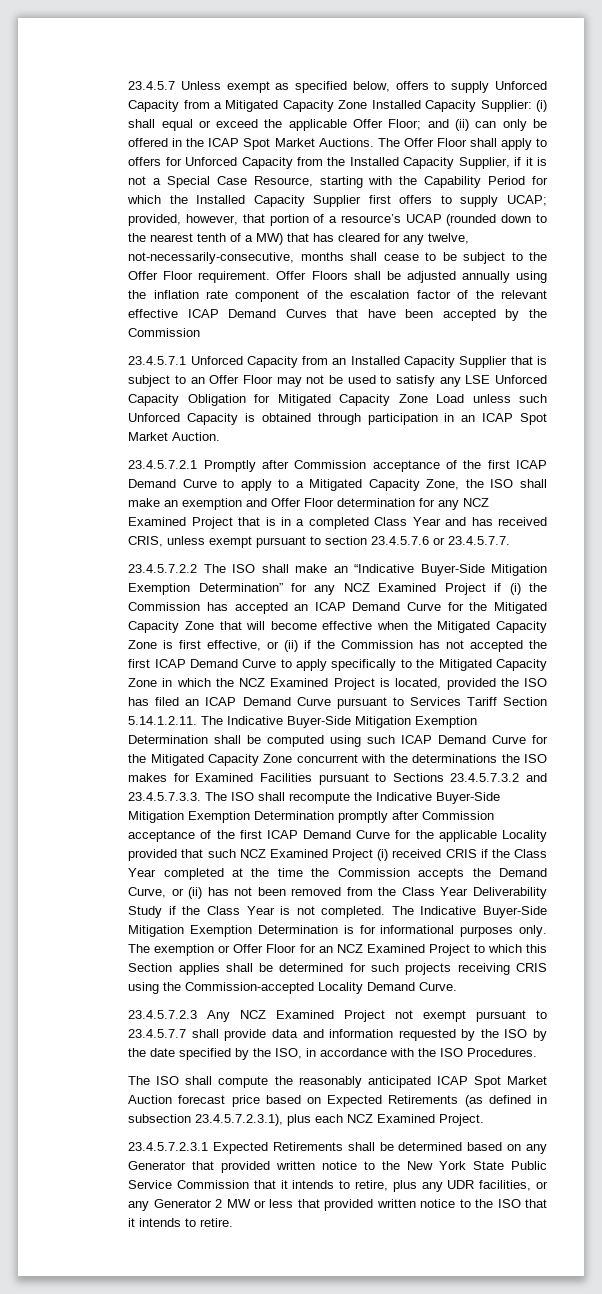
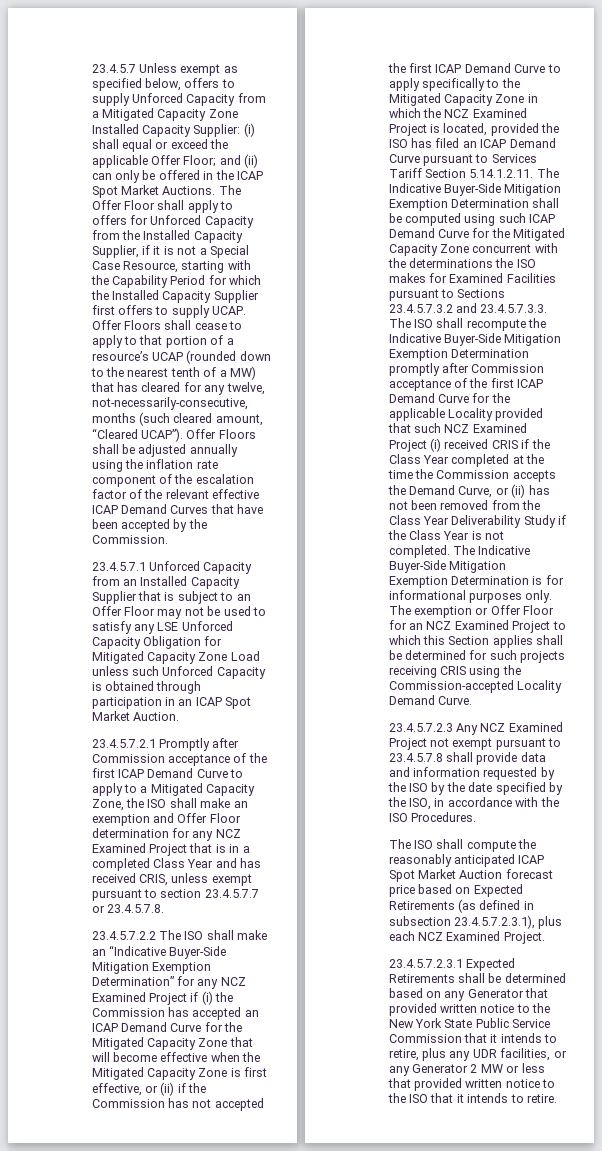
- The Offer Floor shall apply to offers for Unforced Capacity from the Installed Capacity Supplier, if it is not a Special Case Resource, starting with the Capability Period for which the Installed Capacity Supplier first offers to supply UCAP; provided, however, that portion of a resource’s UCAP (rounded down to the nearest tenth of a MW) that has cleared for any twelve, not-necessarily-consecutive, months shall cease to be subject to the Offer Floor requirement.
+ The Offer Floor shall apply to offers for Unforced Capacity from the Installed Capacity Supplier, if it is not a Special Case Resource, starting with the Capability Period for which the Installed Capacity Supplier first offers to supply UCAP. Offer Floors shall cease to apply to that portion of a resource’s UCAP (rounded down to the nearest tenth of a MW) that has cleared for any twelve, not-necessarily-consecutive, months (such cleared amount, “Cleared UCAP”).
- Offer Floors shall be adjusted annually using the inflation rate component of the escalation factor of the relevant effective ICAP Demand Curves that have been accepted by the Commission
+ Offer Floors shall be adjusted annually using the inflation rate component of the escalation factor of the relevant effective ICAP Demand Curves that have been accepted by the Commission.
- 23.4.5.7.2.1 Promptly after Commission acceptance of the first ICAP Demand Curve to apply to a Mitigated Capacity Zone, the ISO shall make an exemption and Offer Floor determination for any NCZ Examined Project that is in a completed Class Year and has received CRIS, unless exempt pursuant to section 23.4.5.7.6 or 23.4.5.7.7.
+ 23.4.5.7.2.1 Promptly after Commission acceptance of the first ICAP Demand Curve to apply to a Mitigated Capacity Zone, the ISO shall make an exemption and Offer Floor determination for any NCZ Examined Project that is in a completed Class Year and has received CRIS, unless exempt pursuant to section 23.4.5.7.7 or 23.4.5.7.8.
- 23.4.5.7.2.3 Any NCZ Examined Project not exempt pursuant to 23.4.5.7.7 shall provide data and information requested by the ISO by the date specified by the ISO, in accordance with the ISO Procedures.
+ 23.4.5.7.2.3 Any NCZ Examined Project not exempt pursuant to 23.4.5.7.8 shall provide data and information requested by the ISO by the date specified by the ISO, in accordance with the ISO Procedures.

